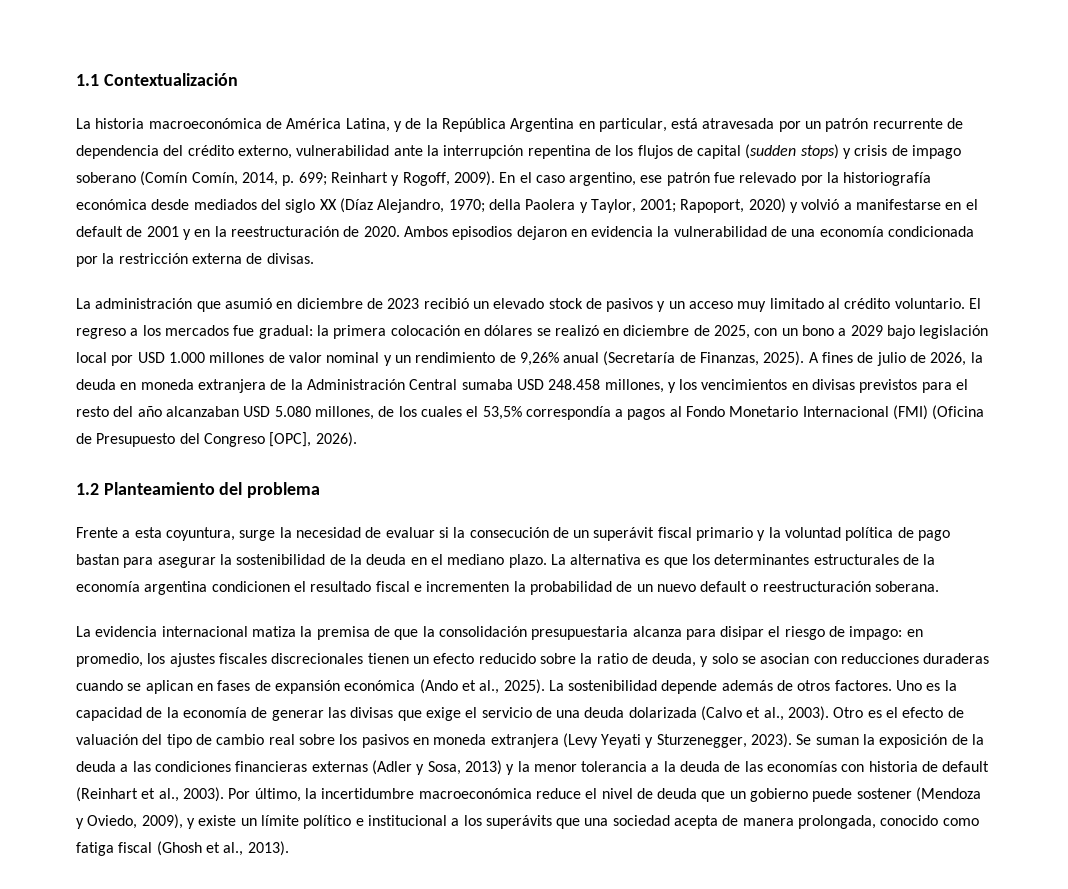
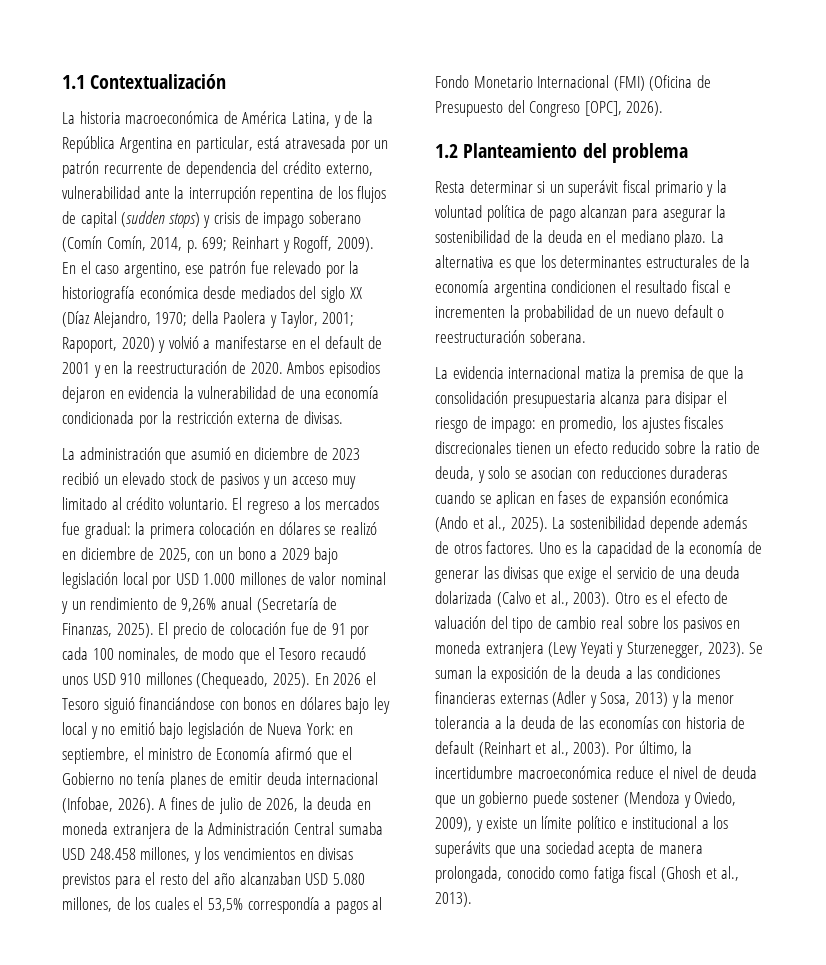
+ El precio de colocación fue de 91 por cada 100 nominales, de modo que el Tesoro recaudó unos USD 910 millones (Chequeado, 2025). En 2026 el Tesoro siguió financiándose con bonos en dólares bajo ley local y no emitió bajo legislación de Nueva York: en septiembre, el ministro de Economía afirmó que el Gobierno no tenía planes de emitir deuda internacional (Infobae, 2026).
- Frente a esta coyuntura, surge la necesidad de evaluar si la consecución de un superávit fiscal primario y la voluntad política de pago bastan para asegurar la sostenibilidad de la deuda en el mediano plazo.
+ Resta determinar si un superávit fiscal primario y la voluntad política de pago alcanzan para asegurar la sostenibilidad de la deuda en el mediano plazo.

